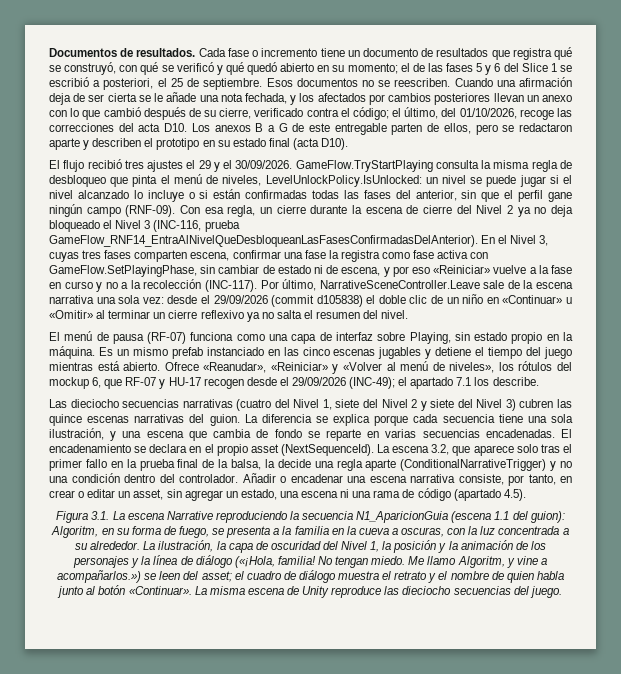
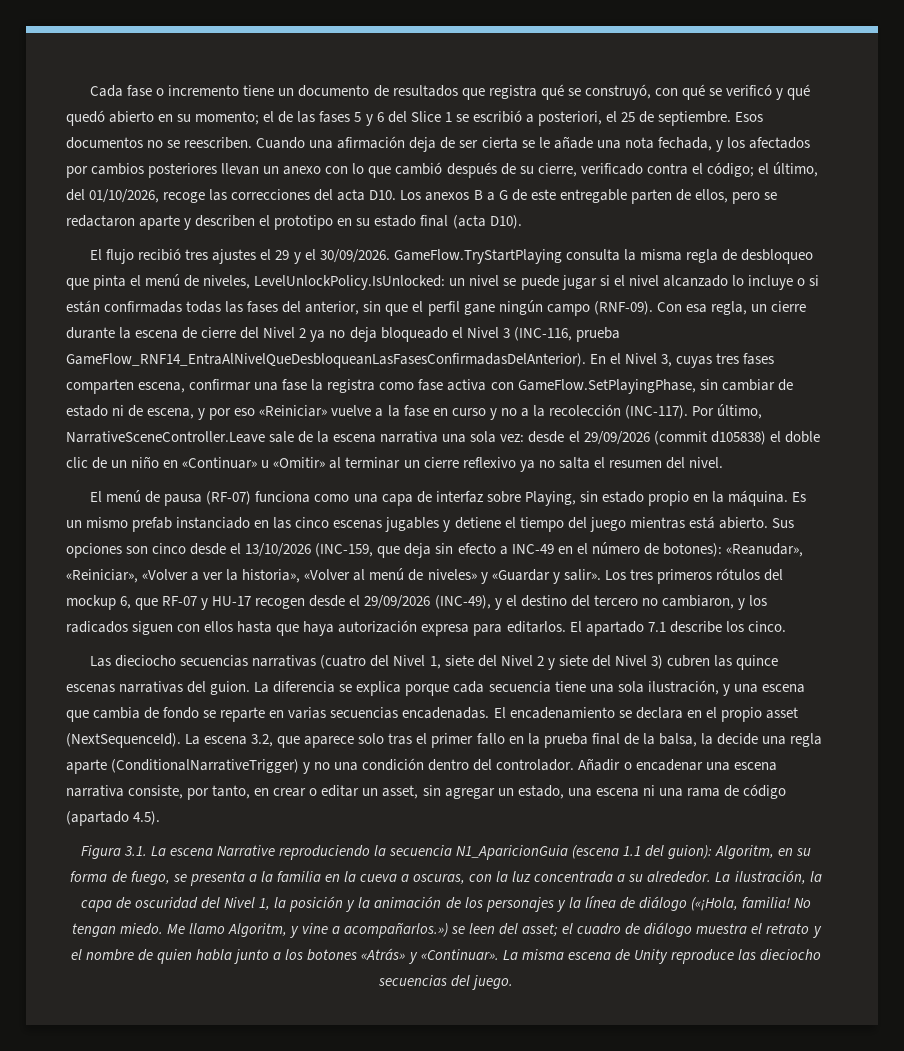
- Documentos de resultados.
- Ofrece «Reanudar», «Reiniciar» y «Volver al menú de niveles», los rótulos del mockup 6, que RF-07 y HU-17 recogen desde el 29/09/2026 (INC-49); el apartado 7.1 los describe.
+ Sus opciones son cinco desde el 13/10/2026 (INC-159, que deja sin efecto a INC-49 en el número de botones): «Reanudar», «Reiniciar», «Volver a ver la historia», «Volver al menú de niveles» y «Guardar y salir». Los tres primeros rótulos del mockup 6, que RF-07 y HU-17 recogen desde el 29/09/2026 (INC-49), y el destino del tercero no cambiaron, y los radicados siguen con ellos hasta que haya autorización expresa para editarlos. El apartado 7.1 describe los cinco.
- Me llamo Algoritm, y vine a acompañarlos.») se leen del asset; el cuadro de diálogo muestra el retrato y el nombre de quien habla junto al botón «Continuar».
+ Me llamo Algoritm, y vine a acompañarlos.») se leen del asset; el cuadro de diálogo muestra el retrato y el nombre de quien habla junto a los botones «Atrás» y «Continuar».

